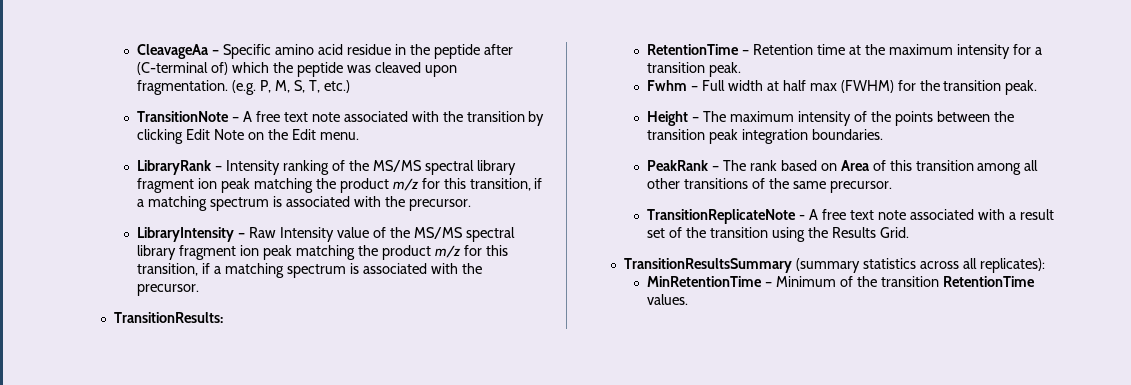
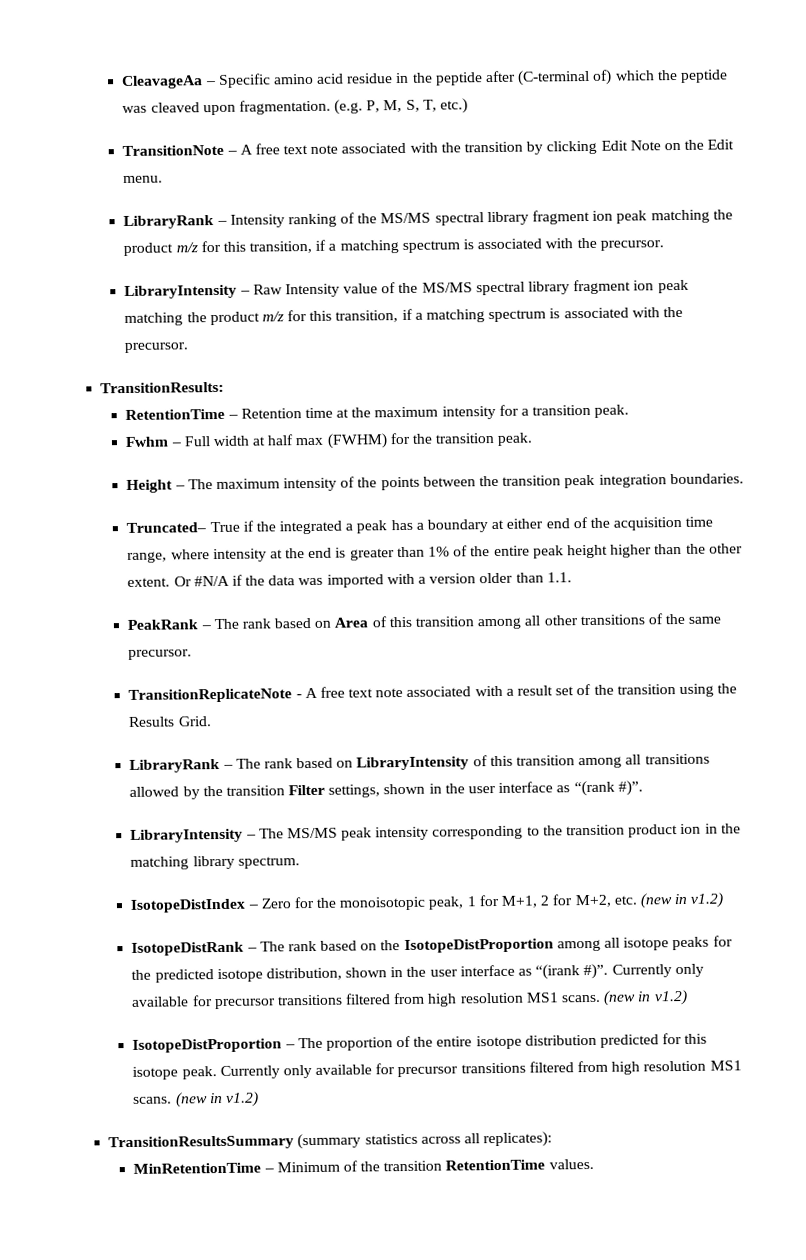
+ Truncated– True if the integrated a peak has a boundary at either end of the acquisition time range, where intensity at the end is greater than 1% of the entire peak height higher than the other extent. Or #N/A if the data was imported with a version older than 1.1.
+ LibraryRank – The rank based on LibraryIntensity of this transition among all transitions allowed by the transition Filter settings, shown in the user interface as “(rank #)”.
+ LibraryIntensity – The MS/MS peak intensity corresponding to the transition product ion in the matching library spectrum.
+ IsotopeDistIndex – Zero for the monoisotopic peak, 1 for M+1, 2 for M+2, etc. (new in v1.2)
+ IsotopeDistRank – The rank based on the IsotopeDistProportion among all isotope peaks for the predicted isotope distribution, shown in the user interface as “(irank #)”. Currently only available for precursor transitions filtered from high resolution MS1 scans. (new in v1.2)
+ IsotopeDistProportion – The proportion of the entire isotope distribution predicted for this isotope peak. Currently only available for precursor transitions filtered from high resolution MS1 scans. (new in v1.2)

